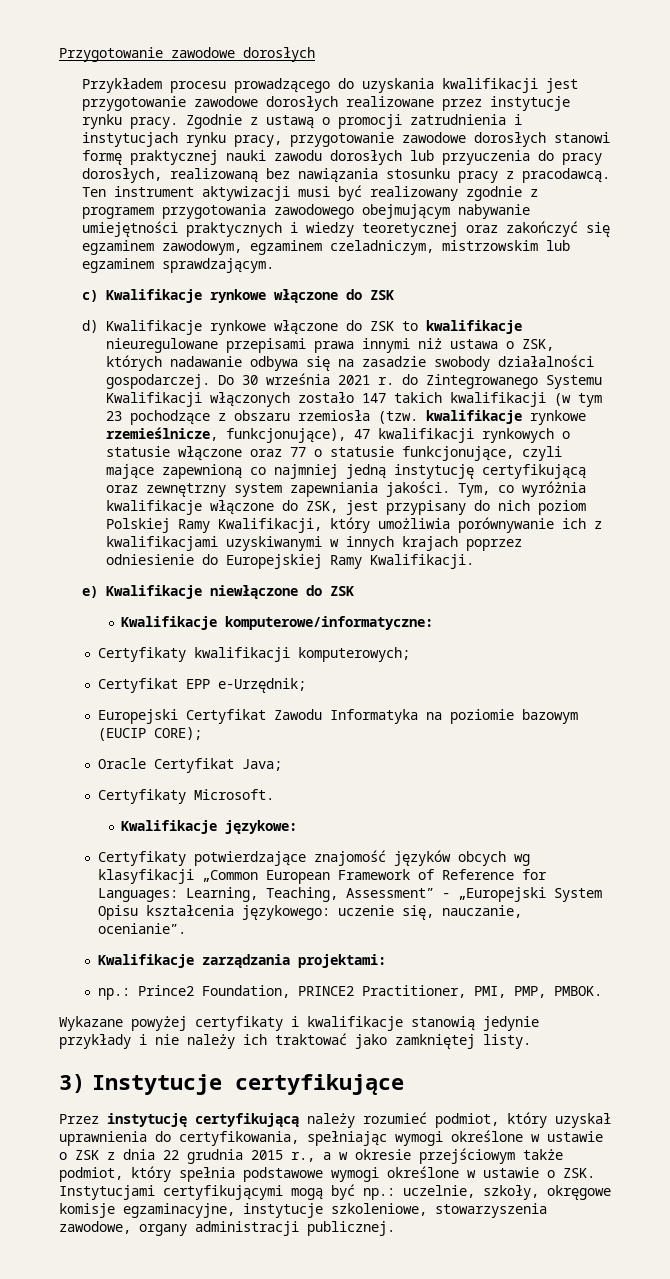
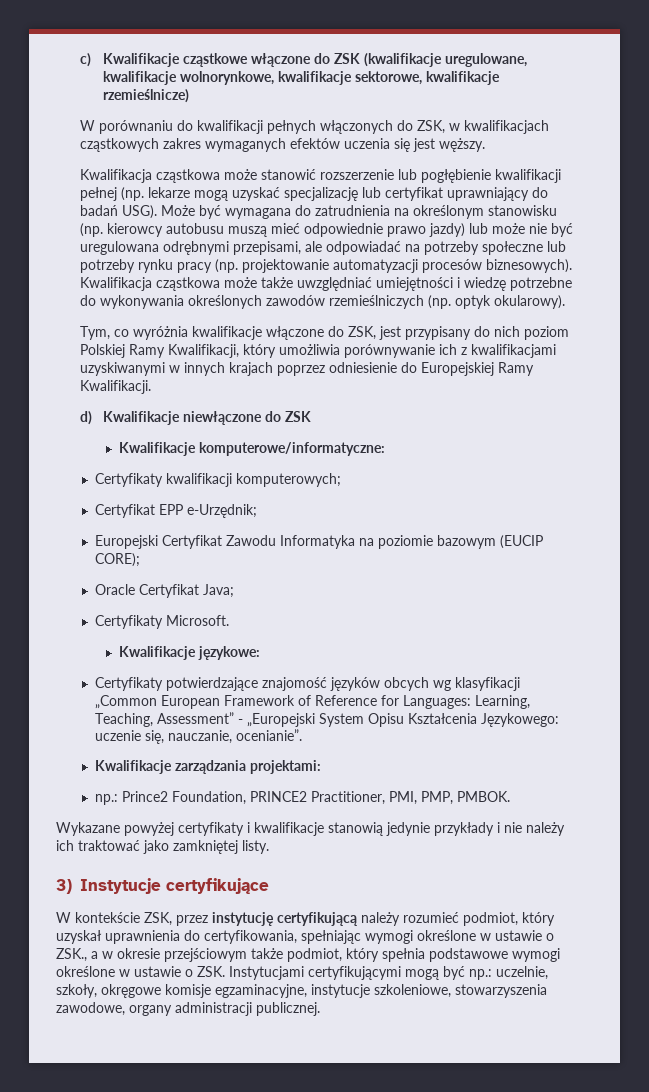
- Przygotowanie zawodowe dorosłych
- Przykładem procesu prowadzącego do uzyskania kwalifikacji jest przygotowanie zawodowe dorosłych realizowane przez instytucje rynku pracy. Zgodnie z ustawą o promocji zatrudnienia i instytucjach rynku pracy, przygotowanie zawodowe dorosłych stanowi formę praktycznej nauki zawodu dorosłych lub przyuczenia do pracy dorosłych, realizowaną bez nawiązania stosunku pracy z pracodawcą. Ten instrument aktywizacji musi być realizowany zgodnie z programem przygotowania zawodowego obejmującym nabywanie umiejętności praktycznych i wiedzy teoretycznej oraz zakończyć się egzaminem zawodowym, egzaminem czeladniczym, mistrzowskim lub egzaminem sprawdzającym.
- c) Kwalifikacje rynkowe włączone do ZSK
- d) Kwalifikacje rynkowe włączone do ZSK to kwalifikacje nieuregulowane przepisami prawa innymi niż ustawa o ZSK, których nadawanie odbywa się na zasadzie swobody działalności gospodarczej. Do 30 września 2021 r. do Zintegrowanego Systemu Kwalifikacji włączonych zostało 147 takich kwalifikacji (w tym 23 pochodzące z obszaru rzemiosła (tzw. kwalifikacje rynkowe rzemieślnicze, funkcjonujące), 47 kwalifikacji rynkowych o statusie włączone oraz 77 o statusie funkcjonujące, czyli mające zapewnioną co najmniej jedną instytucję certyfikującą oraz zewnętrzny system zapewniania jakości. Tym, co wyróżnia kwalifikacje włączone do ZSK, jest przypisany do nich poziom Polskiej Ramy Kwalifikacji, który umożliwia porównywanie ich z kwalifikacjami uzyskiwanymi w innych krajach poprzez odniesienie do Europejskiej Ramy Kwalifikacji.
+ c) Kwalifikacje cząstkowe włączone do ZSK (kwalifikacje uregulowane, kwalifikacje wolnorynkowe, kwalifikacje sektorowe, kwalifikacje rzemieślnicze)
+ W porównaniu do kwalifikacji pełnych włączonych do ZSK, w kwalifikacjach cząstkowych zakres wymaganych efektów uczenia się jest węższy.
+ Kwalifikacja cząstkowa może stanowić rozszerzenie lub pogłębienie kwalifikacji pełnej (np. lekarze mogą uzyskać specjalizację lub certyfikat uprawniający do badań USG). Może być wymagana do zatrudnienia na określonym stanowisku (np. kierowcy autobusu muszą mieć odpowiednie prawo jazdy) lub może nie być uregulowana odrębnymi przepisami, ale odpowiadać na potrzeby społeczne lub potrzeby rynku pracy (np. projektowanie automatyzacji procesów biznesowych). Kwalifikacja cząstkowa może także uwzględniać umiejętności i wiedzę potrzebne do wykonywania określonych zawodów rzemieślniczych (np. optyk okularowy).
+ Tym, co wyróżnia kwalifikacje włączone do ZSK, jest przypisany do nich poziom Polskiej Ramy Kwalifikacji, który umożliwia porównywanie ich z kwalifikacjami uzyskiwanymi w innych krajach poprzez odniesienie do Europejskiej Ramy Kwalifikacji.
- e) Kwalifikacje niewłączone do ZSK
+ d) Kwalifikacje niewłączone do ZSK
- Certyfikaty potwierdzające znajomość języków obcych wg klasyfikacji „Common European Framework of Reference for Languages: Learning, Teaching, Assessment” - „Europejski System Opisu kształcenia językowego: uczenie się, nauczanie, ocenianie”.
+ Certyfikaty potwierdzające znajomość języków obcych wg klasyfikacji „Common European Framework of Reference for Languages: Learning, Teaching, Assessment” - „Europejski System Opisu Kształcenia Językowego: uczenie się, nauczanie, ocenianie”.
- Przez instytucję certyfikującą należy rozumieć podmiot, który uzyskał uprawnienia do certyfikowania, spełniając wymogi określone w ustawie o ZSK z dnia 22 grudnia 2015 r., a w okresie przejściowym także podmiot, który spełnia podstawowe wymogi określone w ustawie o ZSK. Instytucjami certyfikującymi mogą być np.: uczelnie, szkoły, okręgowe komisje egzaminacyjne, instytucje szkoleniowe, stowarzyszenia zawodowe, organy administracji publicznej.
+ W kontekście ZSK, przez instytucję certyfikującą należy rozumieć podmiot, który uzyskał uprawnienia do certyfikowania, spełniając wymogi określone w ustawie o ZSK., a w okresie przejściowym także podmiot, który spełnia podstawowe wymogi określone w ustawie o ZSK. Instytucjami certyfikującymi mogą być np.: uczelnie, szkoły, okręgowe komisje egzaminacyjne, instytucje szkoleniowe, stowarzyszenia zawodowe, organy administracji publicznej.

